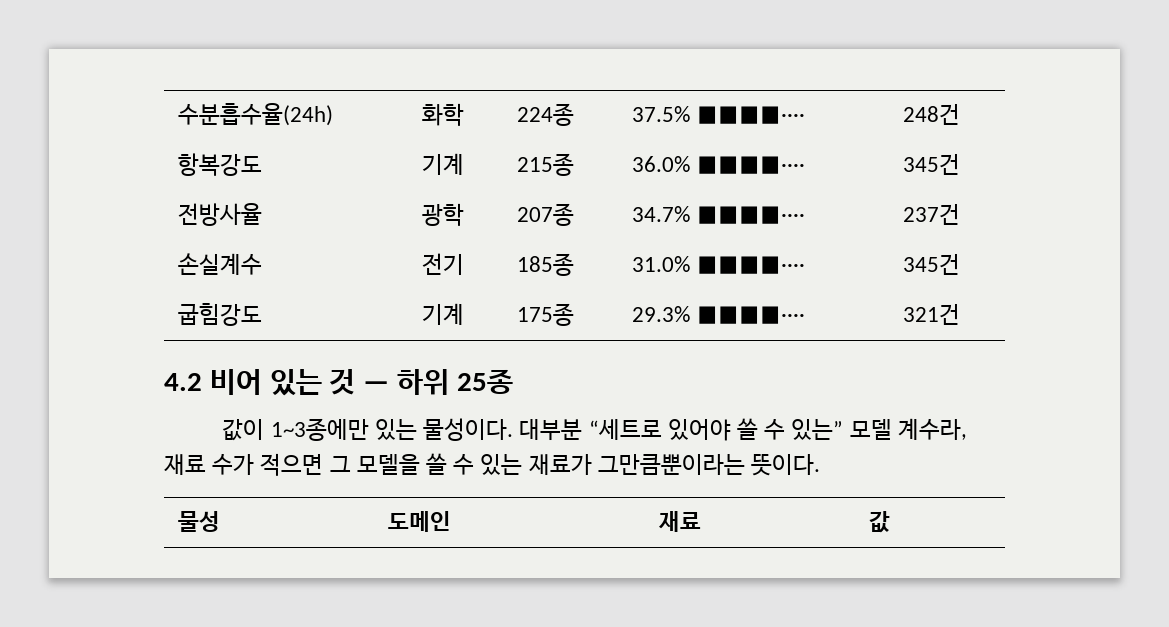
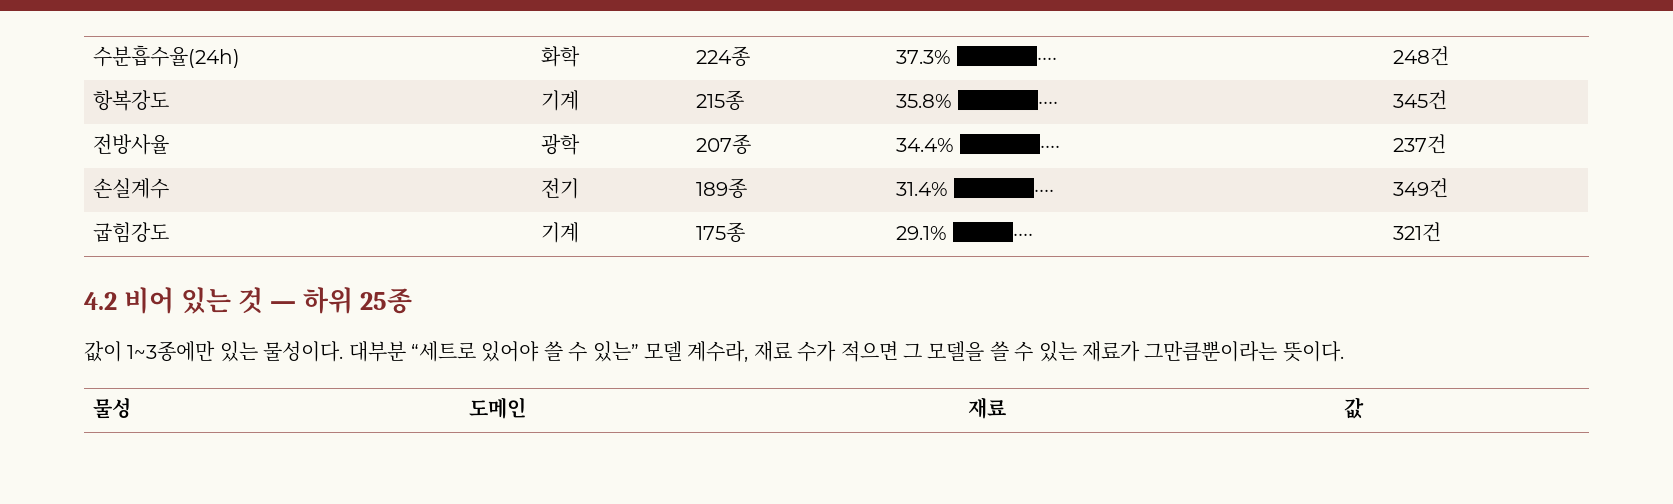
- 수분흡수율(24h) | 화학 | 224종 | 37.5% ████···· | 248건
+ 수분흡수율(24h) | 화학 | 224종 | 37.3% ████···· | 248건
- 항복강도 | 기계 | 215종 | 36.0% ████···· | 345건
+ 항복강도 | 기계 | 215종 | 35.8% ████···· | 345건
- 전방사율 | 광학 | 207종 | 34.7% ████···· | 237건
+ 전방사율 | 광학 | 207종 | 34.4% ████···· | 237건
- 손실계수 | 전기 | 185종 | 31.0% ████···· | 345건
+ 손실계수 | 전기 | 189종 | 31.4% ████···· | 349건
- 굽힘강도 | 기계 | 175종 | 29.3% ████···· | 321건
+ 굽힘강도 | 기계 | 175종 | 29.1% ███···· | 321건

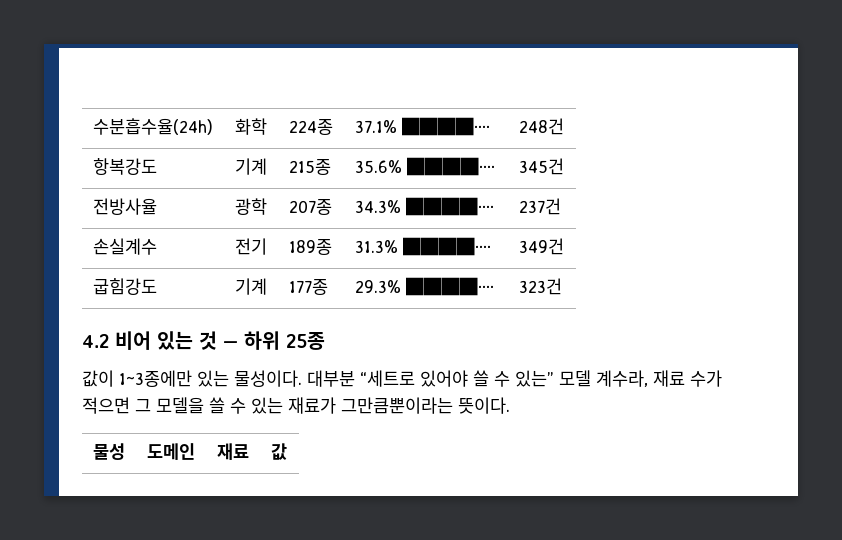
- 수분흡수율(24h) | 화학 | 224종 | 37.3% ████···· | 248건
+ 수분흡수율(24h) | 화학 | 224종 | 37.1% ████···· | 248건
- 항복강도 | 기계 | 215종 | 35.8% ████···· | 345건
+ 항복강도 | 기계 | 215종 | 35.6% ████···· | 345건
- 전방사율 | 광학 | 207종 | 34.4% ████···· | 237건
+ 전방사율 | 광학 | 207종 | 34.3% ████···· | 237건
- 손실계수 | 전기 | 189종 | 31.4% ████···· | 349건
+ 손실계수 | 전기 | 189종 | 31.3% ████···· | 349건
- 굽힘강도 | 기계 | 175종 | 29.1% ███···· | 321건
+ 굽힘강도 | 기계 | 177종 | 29.3% ████···· | 323건

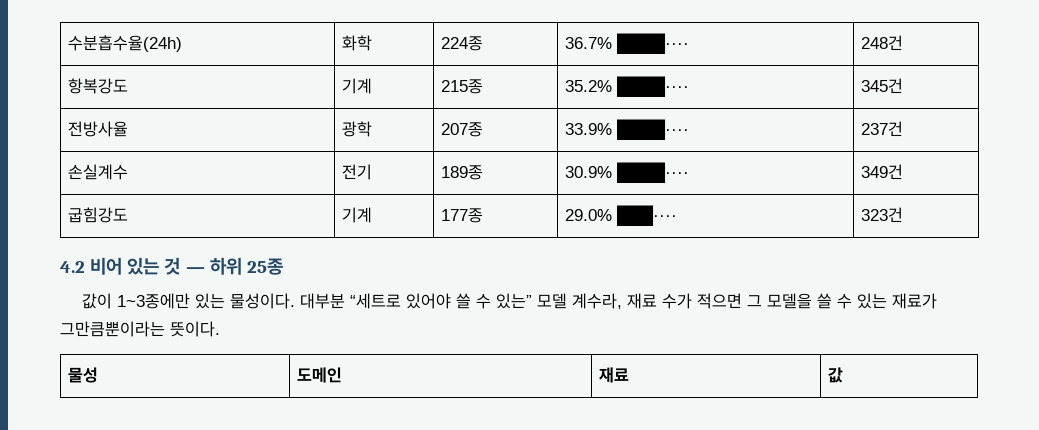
- 수분흡수율(24h) | 화학 | 224종 | 37.1% ████···· | 248건
+ 수분흡수율(24h) | 화학 | 224종 | 36.7% ████···· | 248건
- 항복강도 | 기계 | 215종 | 35.6% ████···· | 345건
+ 항복강도 | 기계 | 215종 | 35.2% ████···· | 345건
- 전방사율 | 광학 | 207종 | 34.3% ████···· | 237건
+ 전방사율 | 광학 | 207종 | 33.9% ████···· | 237건
- 손실계수 | 전기 | 189종 | 31.3% ████···· | 349건
+ 손실계수 | 전기 | 189종 | 30.9% ████···· | 349건
- 굽힘강도 | 기계 | 177종 | 29.3% ████···· | 323건
+ 굽힘강도 | 기계 | 177종 | 29.0% ███···· | 323건

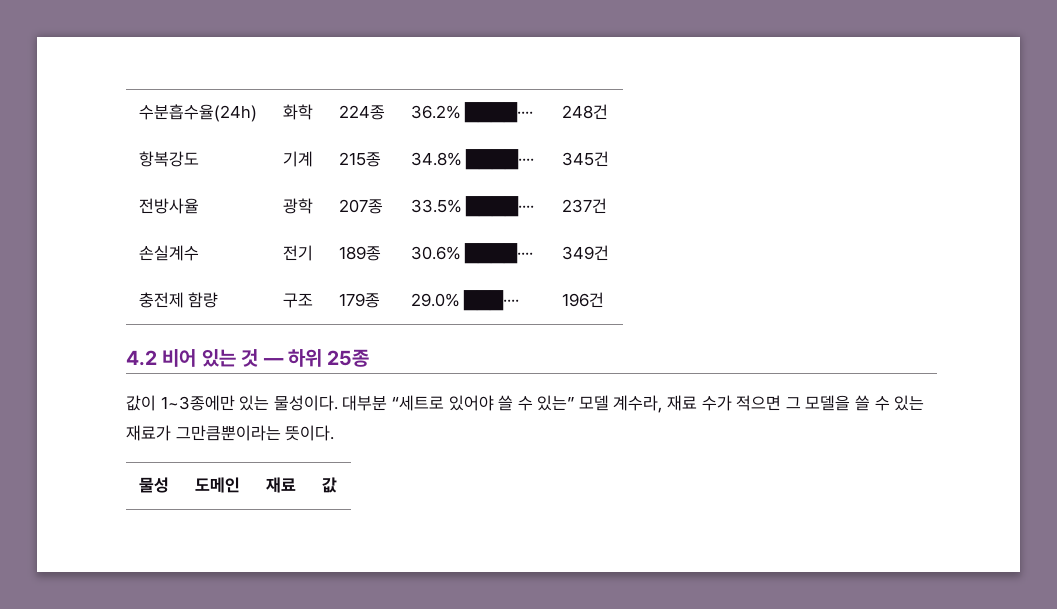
- 수분흡수율(24h) | 화학 | 224종 | 36.7% ████···· | 248건
+ 수분흡수율(24h) | 화학 | 224종 | 36.2% ████···· | 248건
- 항복강도 | 기계 | 215종 | 35.2% ████···· | 345건
+ 항복강도 | 기계 | 215종 | 34.8% ████···· | 345건
- 전방사율 | 광학 | 207종 | 33.9% ████···· | 237건
+ 전방사율 | 광학 | 207종 | 33.5% ████···· | 237건
- 손실계수 | 전기 | 189종 | 30.9% ████···· | 349건
+ 손실계수 | 전기 | 189종 | 30.6% ████···· | 349건
- 굽힘강도 | 기계 | 177종 | 29.0% ███···· | 323건
+ 충전제 함량 | 구조 | 179종 | 29.0% ███···· | 196건

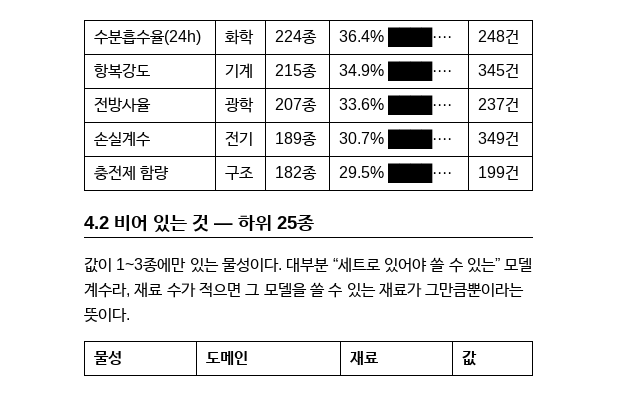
- 수분흡수율(24h) | 화학 | 224종 | 36.2% ████···· | 248건
+ 수분흡수율(24h) | 화학 | 224종 | 36.4% ████···· | 248건
- 항복강도 | 기계 | 215종 | 34.8% ████···· | 345건
+ 항복강도 | 기계 | 215종 | 34.9% ████···· | 345건
- 전방사율 | 광학 | 207종 | 33.5% ████···· | 237건
+ 전방사율 | 광학 | 207종 | 33.6% ████···· | 237건
- 손실계수 | 전기 | 189종 | 30.6% ████···· | 349건
+ 손실계수 | 전기 | 189종 | 30.7% ████···· | 349건
- 충전제 함량 | 구조 | 179종 | 29.0% ███···· | 196건
+ 충전제 함량 | 구조 | 182종 | 29.5% ████···· | 199건

